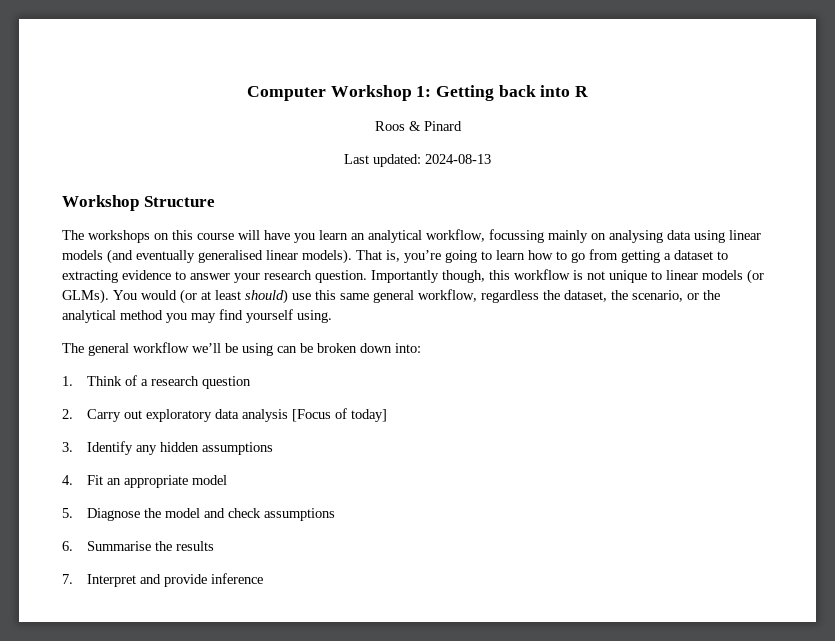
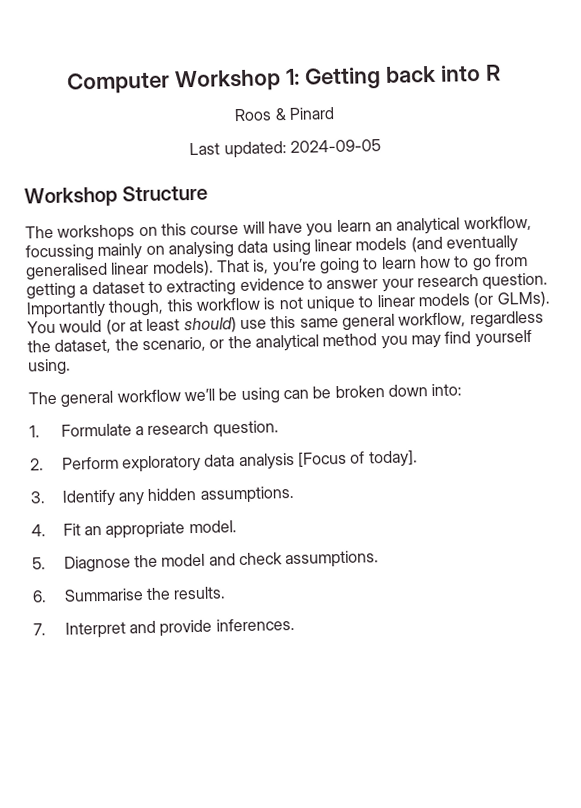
- Last updated: 2024-08-13
+ Last updated: 2024-09-05
- 1. Think of a research question
+ 1. Formulate a research question.
- 2. Carry out exploratory data analysis [Focus of today]
+ 2. Perform exploratory data analysis [Focus of today].
- 3. Identify any hidden assumptions
+ 3. Identify any hidden assumptions.
- 4. Fit an appropriate model
+ 4. Fit an appropriate model.
- 5. Diagnose the model and check assumptions
+ 5. Diagnose the model and check assumptions.
- 6. Summarise the results
+ 6. Summarise the results.
- 7. Interpret and provide inference
+ 7. Interpret and provide inferences.

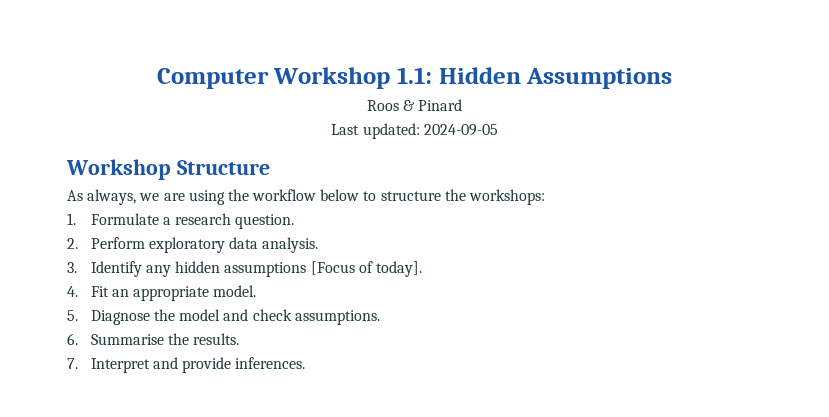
- Computer Workshop 1: Getting back into R
+ Computer Workshop 1.1: Hidden Assumptions
- The workshops on this course will have you learn an analytical workflow, focussing mainly on analysing data using linear models (and eventually generalised linear models). That is, you’re going to learn how to go from getting a dataset to extracting evidence to answer your research question. Importantly though, this workflow is not unique to linear models (or GLMs). You would (or at least should) use this same general workflow, regardless the dataset, the scenario, or the analytical method you may find yourself using.
- The general workflow we’ll be using can be broken down into:
+ As always, we are using the workflow below to structure the workshops:
- 2. Perform exploratory data analysis [Focus of today].
+ 2. Perform exploratory data analysis.
- 3. Identify any hidden assumptions.
+ 3. Identify any hidden assumptions [Focus of today].

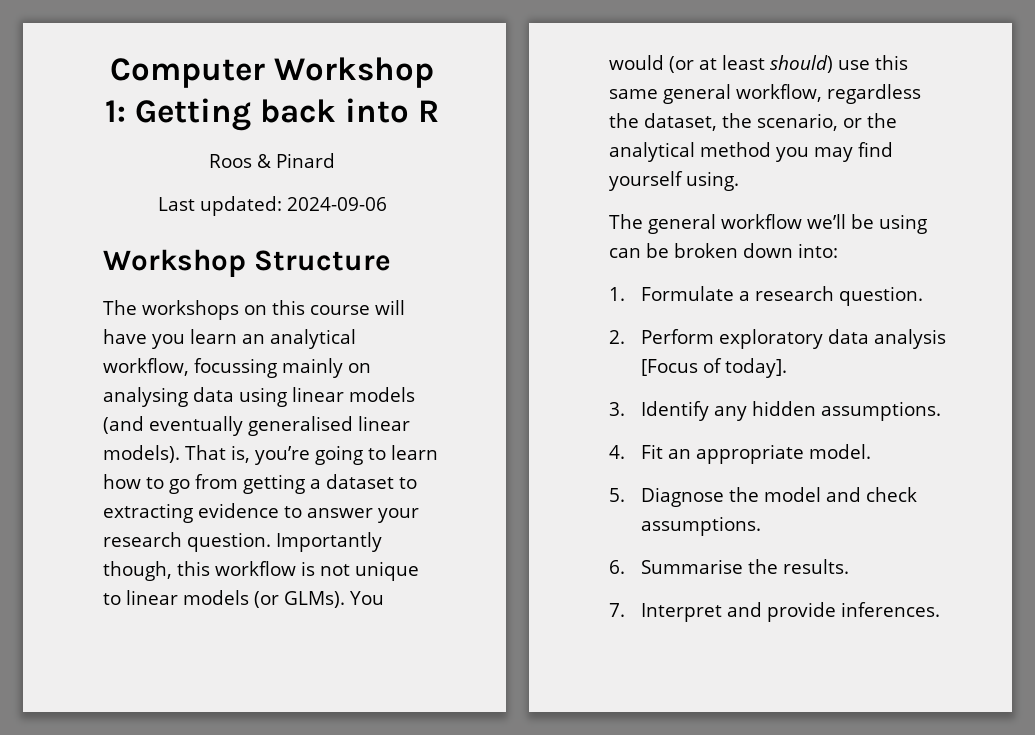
- Computer Workshop 1.1: Hidden Assumptions
+ Computer Workshop 1: Getting back into R
- Last updated: 2024-09-05
+ Last updated: 2024-09-06
- As always, we are using the workflow below to structure the workshops:
+ The workshops on this course will have you learn an analytical workflow, focussing mainly on analysing data using linear models (and eventually generalised linear models). That is, you’re going to learn how to go from getting a dataset to extracting evidence to answer your research question. Importantly though, this workflow is not unique to linear models (or GLMs). You would (or at least should) use this same general workflow, regardless the dataset, the scenario, or the analytical method you may find yourself using.
+ The general workflow we’ll be using can be broken down into:
- 2. Perform exploratory data analysis.
+ 2. Perform exploratory data analysis [Focus of today].
- 3. Identify any hidden assumptions [Focus of today].
+ 3. Identify any hidden assumptions.

